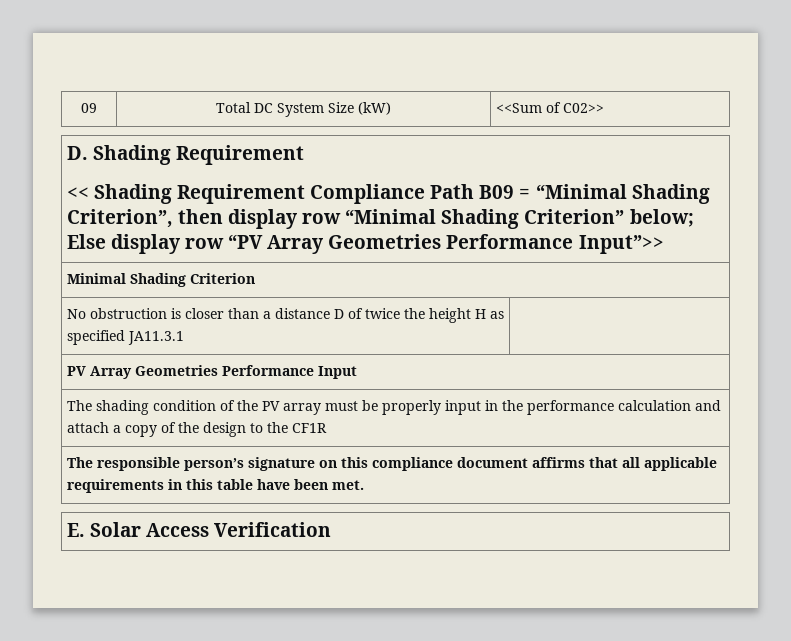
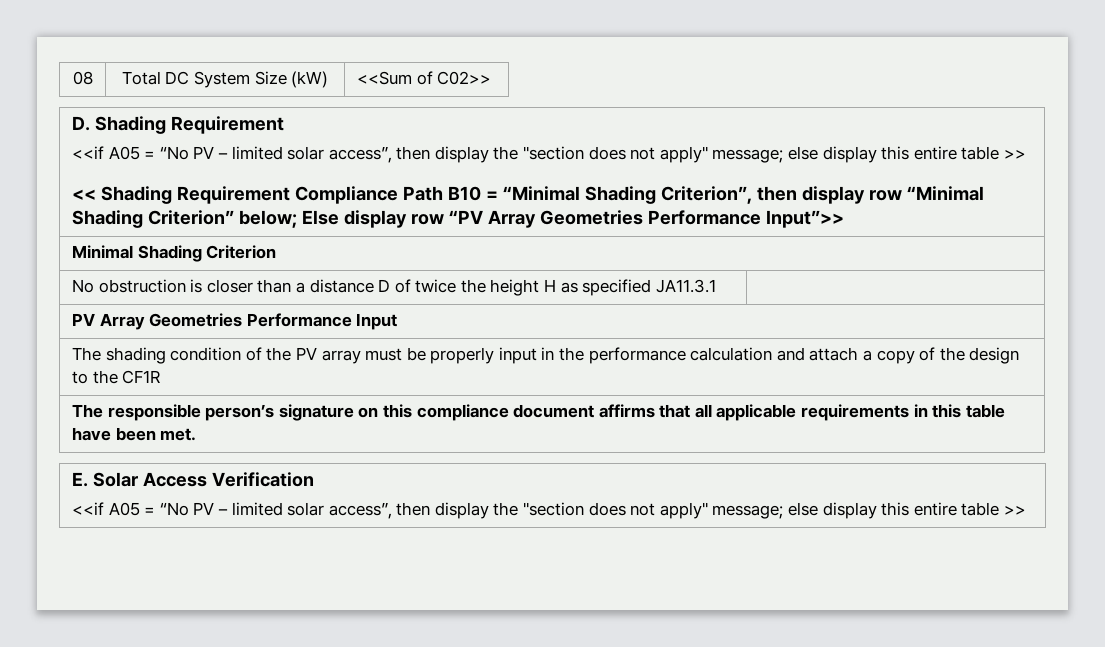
- 09 | Total DC System Size (kW) | <<Sum of C02>>
+ 08 | Total DC System Size (kW) | <<Sum of C02>>
  D. Shading Requirement
+ <<if A05 = “No PV – limited solar access”, then display the "section does not apply" message; else display this entire table >>
- << Shading Requirement Compliance Path B09 = “Minimal Shading Criterion”, then display row “Minimal Shading Criterion” below; Else display row “PV Array Geometries Performance Input”>>
+ << Shading Requirement Compliance Path B10 = “Minimal Shading Criterion”, then display row “Minimal Shading Criterion” below; Else display row “PV Array Geometries Performance Input”>>
  E. Solar Access Verification
+ <<if A05 = “No PV – limited solar access”, then display the "section does not apply" message; else display this entire table >>

